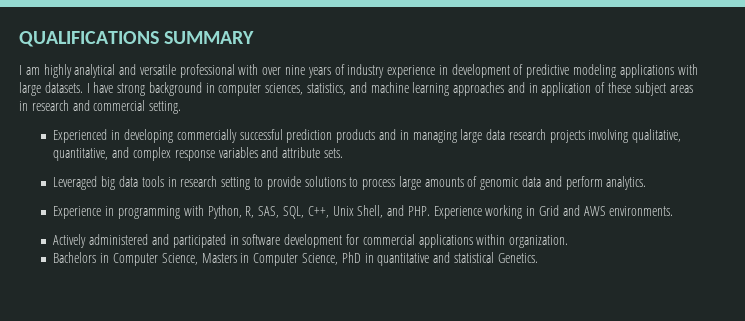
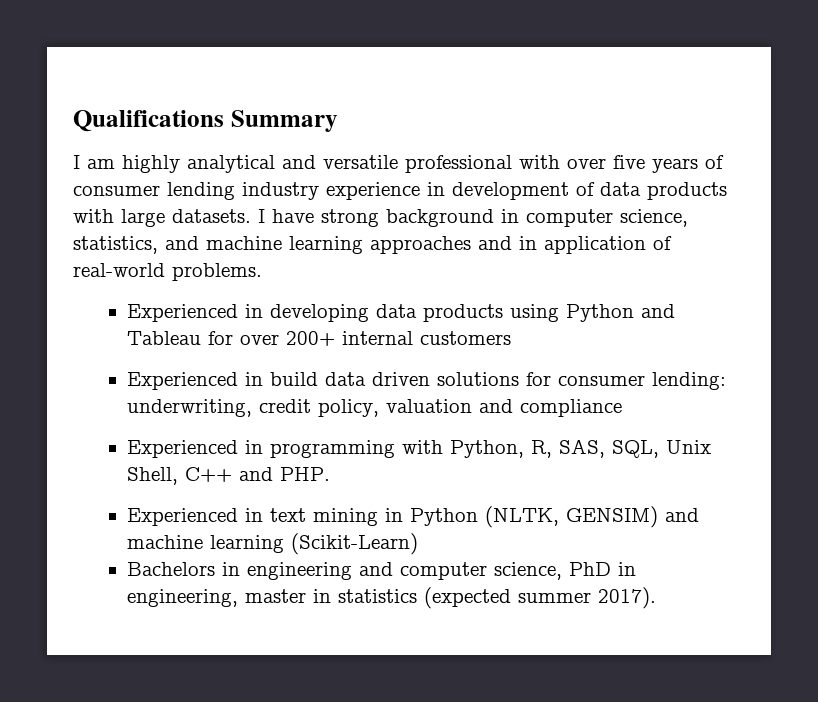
- QUALIFICATIONS SUMMARY
+ Qualifications Summary
- I am highly analytical and versatile professional with over nine years of industry experience in development of predictive modeling applications with large datasets.
+ I am highly analytical and versatile professional with over five years of consumer lending industry experience in development of data products with large datasets.
- I have strong background in computer sciences, statistics, and machine learning approaches and in application of these subject areas in research and commercial setting.
- Experienced in developing commercially successful prediction products and in managing large data research projects involving qualitative, quantitative, and complex response variables and attribute sets.
- Leveraged big data tools in research setting to provide solutions to process large amounts of genomic data and perform analytics.
- Experience in programming with Python, R, SAS, SQL, C++, Unix Shell, and PHP. Experience working in Grid and AWS environments.
- Actively administered and participated in software development for commercial applications within organization.
- Bachelors in Computer Science, Masters in Computer Science, PhD in quantitative and statistical Genetics.
+ I have strong background in computer science, statistics, and machine learning approaches and in application of real-world problems.
+ Experienced in developing data products using Python and Tableau for over 200+ internal customers
+ Experienced in build data driven solutions for consumer lending: underwriting, credit policy, valuation and compliance
+ Experienced in programming with Python, R, SAS, SQL, Unix Shell, C++ and PHP.
+ Experienced in text mining in Python (NLTK, GENSIM) and machine learning (Scikit-Learn)
+ Bachelors in engineering and computer science, PhD in engineering, master in statistics (expected summer 2017).

